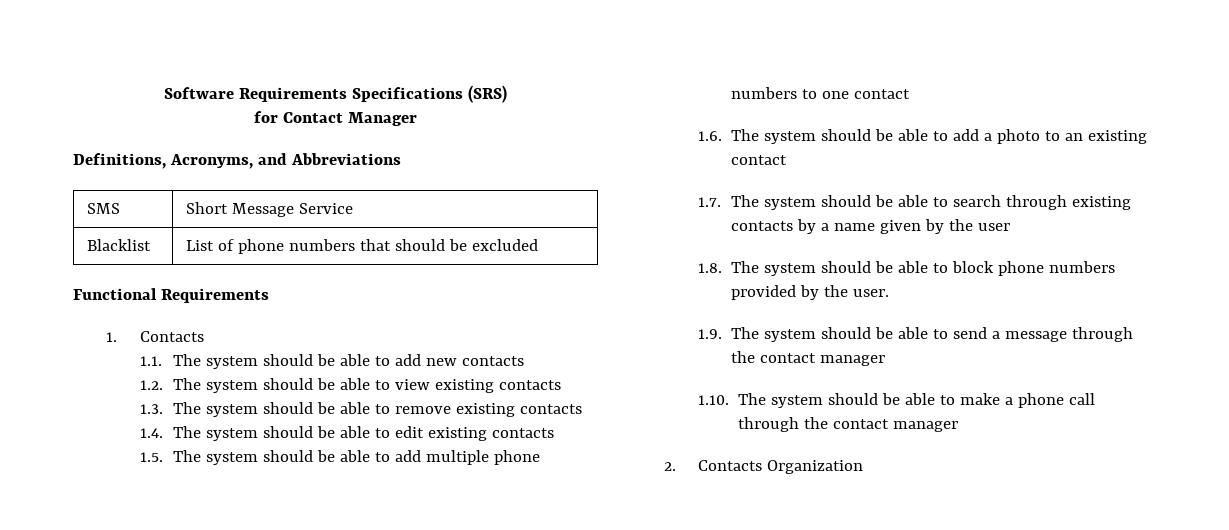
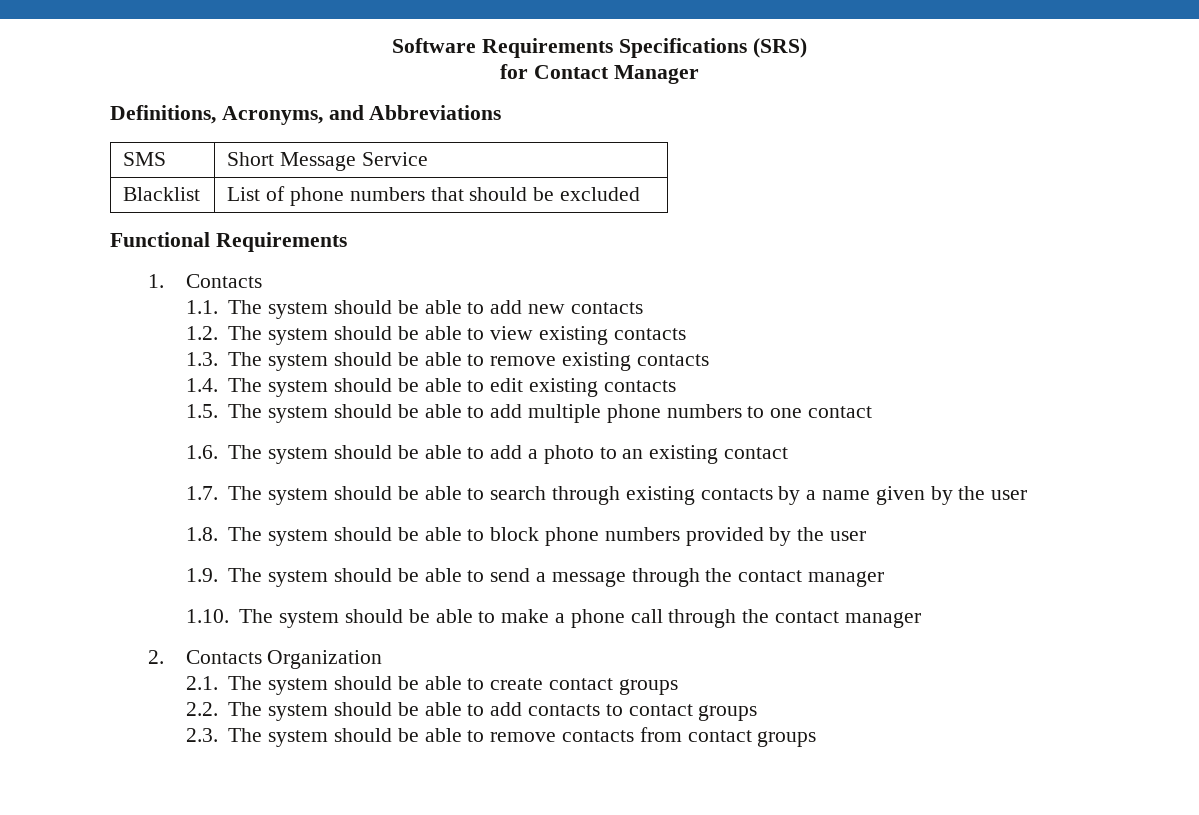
- 1.8. The system should be able to block phone numbers provided by the user.
+ 1.8. The system should be able to block phone numbers provided by the user
+ 2.1. The system should be able to create contact groups
+ 2.2. The system should be able to add contacts to contact groups
+ 2.3. The system should be able to remove contacts from contact groups

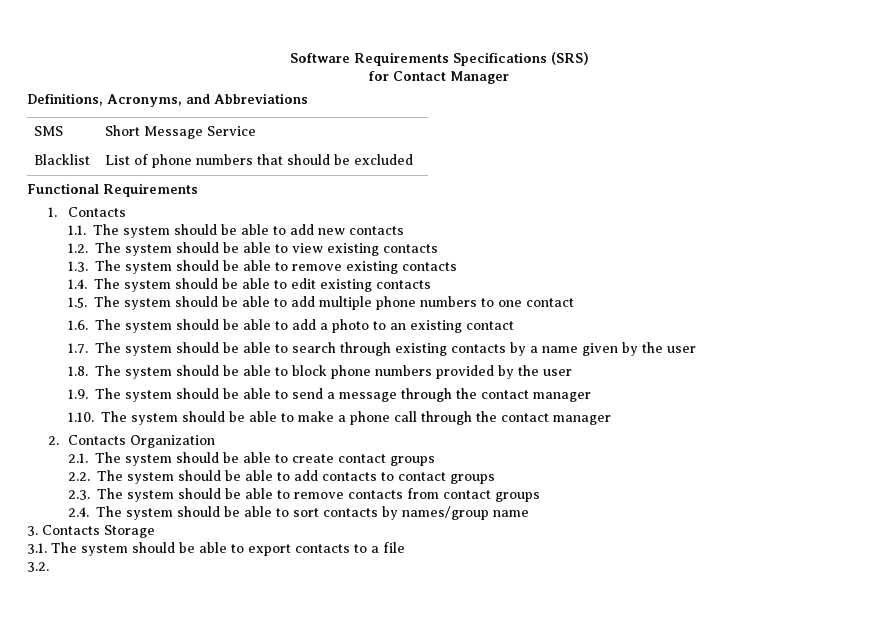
+ 2.4. The system should be able to sort contacts by names/group name
+ 3. Contacts Storage
+ 3.1. The system should be able to export contacts to a file
+ 3.2.

